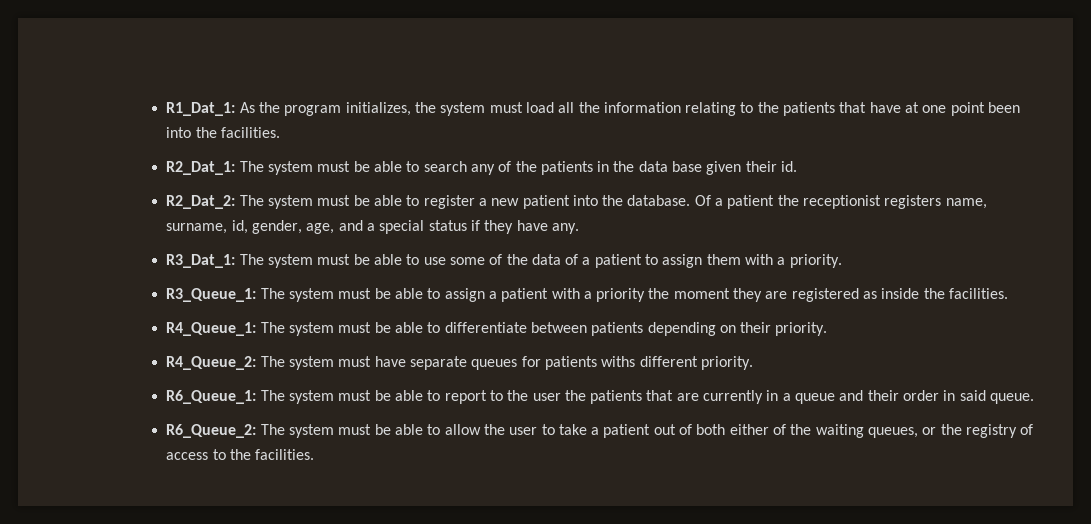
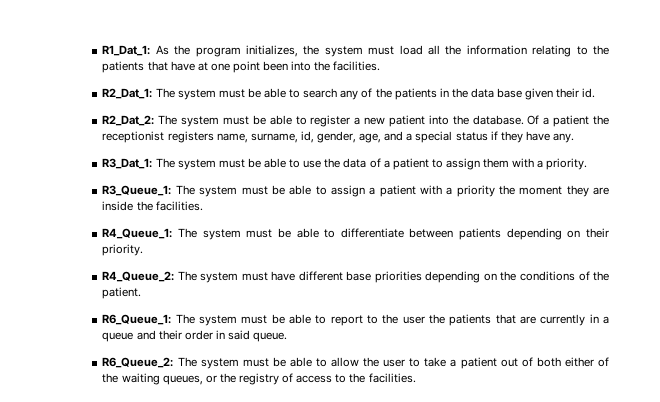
- R3_Dat_1: The system must be able to use some of the data of a patient to assign them with a priority.
+ R3_Dat_1: The system must be able to use the data of a patient to assign them with a priority.
- R3_Queue_1: The system must be able to assign a patient with a priority the moment they are registered as inside the facilities.
+ R3_Queue_1: The system must be able to assign a patient with a priority the moment they are inside the facilities.
- R4_Queue_2: The system must have separate queues for patients withs different priority.
+ R4_Queue_2: The system must have different base priorities depending on the conditions of the patient.

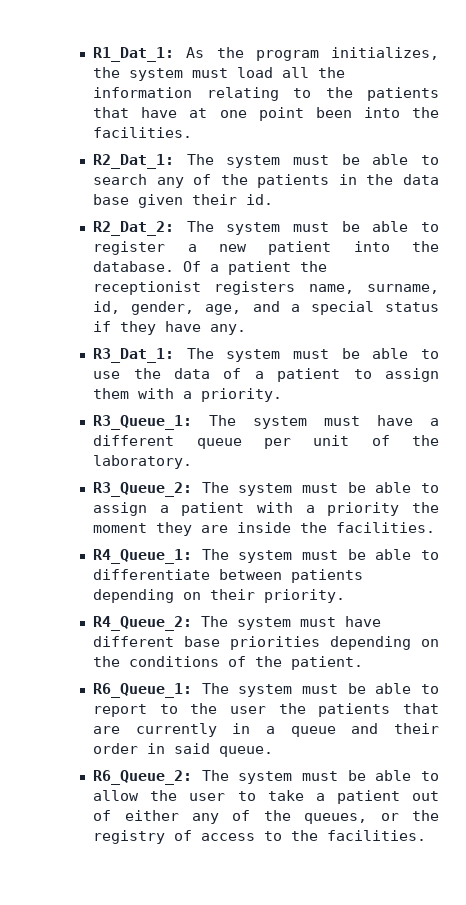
- R3_Queue_1: The system must be able to assign a patient with a priority the moment they are inside the facilities.
+ R3_Queue_1: The system must have a different queue per unit of the laboratory.
+ R3_Queue_2: The system must be able to assign a patient with a priority the moment they are inside the facilities.
- R6_Queue_2: The system must be able to allow the user to take a patient out of both either of the waiting queues, or the registry of access to the facilities.
+ R6_Queue_2: The system must be able to allow the user to take a patient out of either any of the queues, or the registry of access to the facilities.

